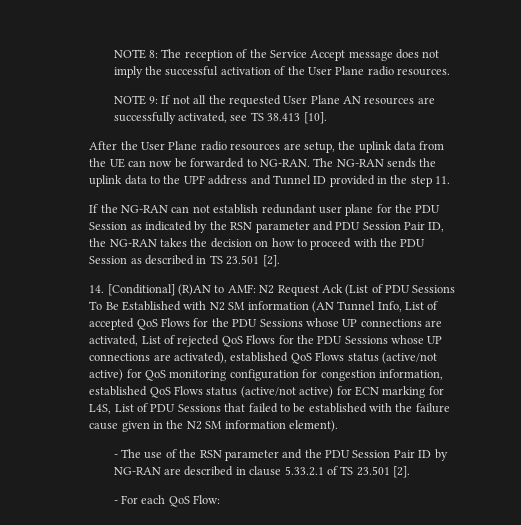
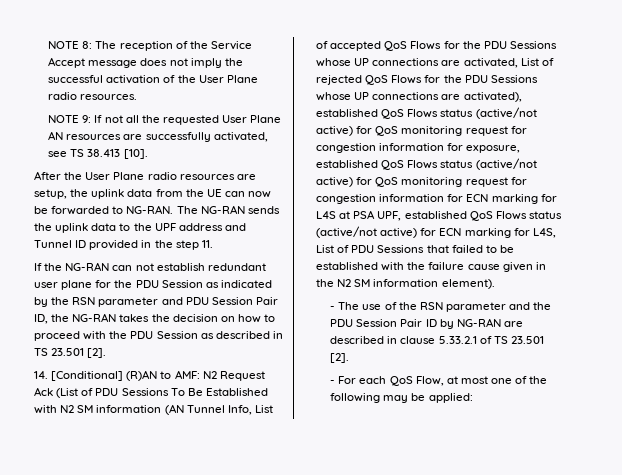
- N2 Request Ack (List of PDU Sessions To Be Established with N2 SM information (AN Tunnel Info, List of accepted QoS Flows for the PDU Sessions whose UP connections are activated, List of rejected QoS Flows for the PDU Sessions whose UP connections are activated), established QoS Flows status (active/not active) for QoS monitoring configuration for congestion information, established QoS Flows status (active/not active) for ECN marking for L4S, List of PDU Sessions that failed to be established with the failure cause given in the N2 SM information element).
+ N2 Request Ack (List of PDU Sessions To Be Established with N2 SM information (AN Tunnel Info, List of accepted QoS Flows for the PDU Sessions whose UP connections are activated, List of rejected QoS Flows for the PDU Sessions whose UP connections are activated), established QoS Flows status (active/not active) for QoS monitoring request for congestion information for exposure, established QoS Flows status (active/not active) for QoS monitoring request for congestion information for ECN marking for L4S at PSA UPF, established QoS Flows status (active/not active) for ECN marking for L4S, List of PDU Sessions that failed to be established with the failure cause given in the N2 SM information element).
- - For each QoS Flow:
+ - For each QoS Flow, at most one of the following may be applied:

